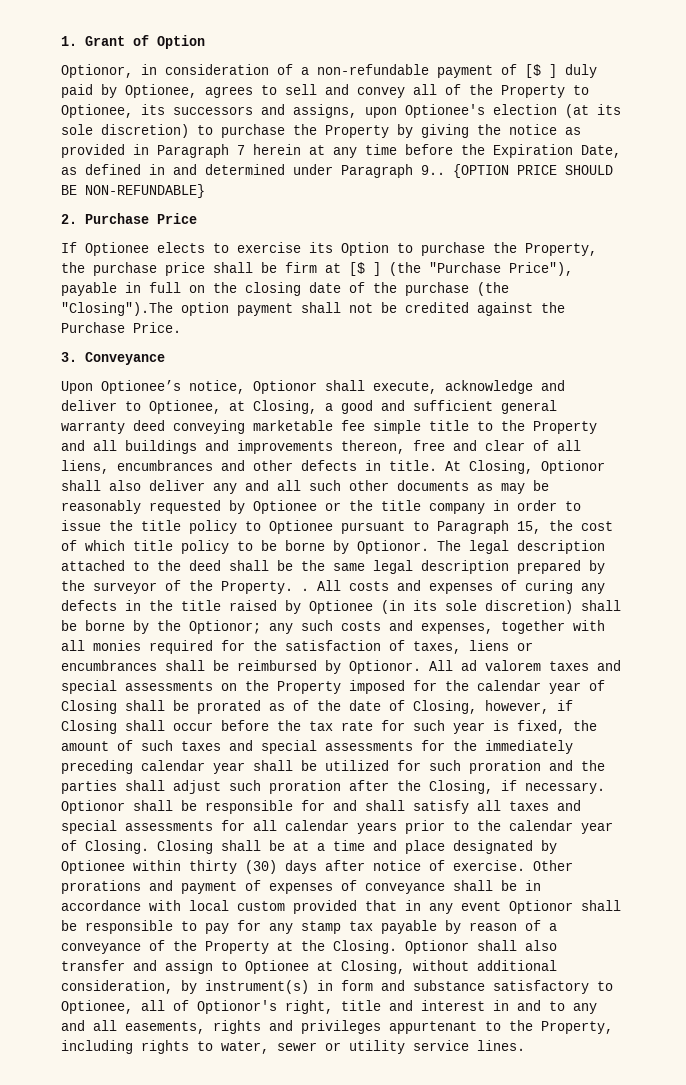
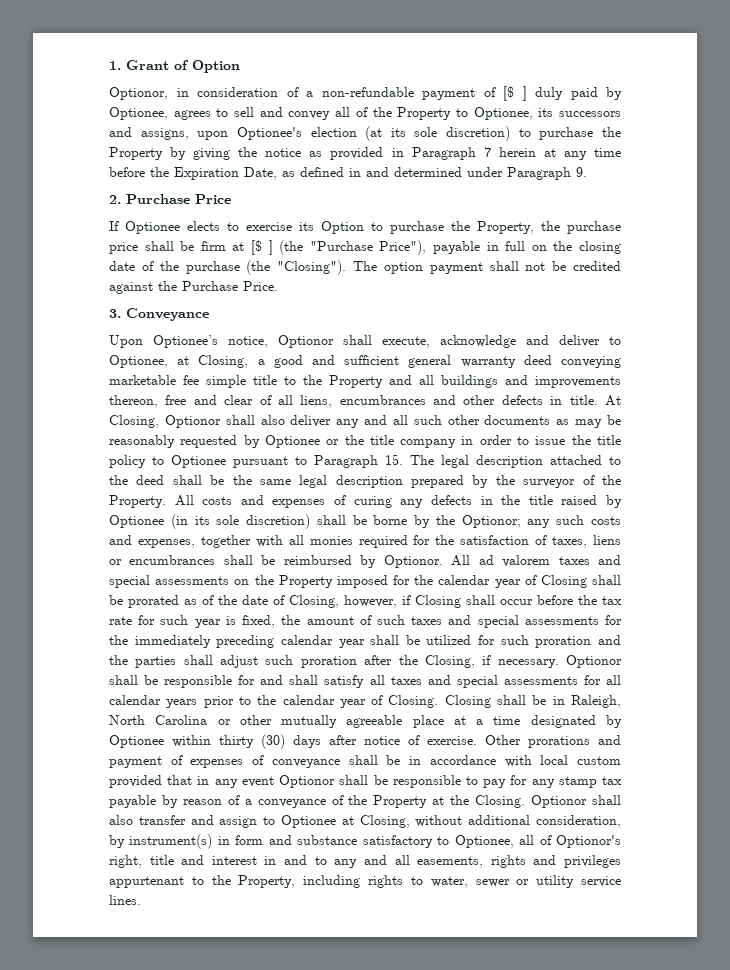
- Optionor, in consideration of a non-refundable payment of [$ ] duly paid by Optionee, agrees to sell and convey all of the Property to Optionee, its successors and assigns, upon Optionee's election (at its sole discretion) to purchase the Property by giving the notice as provided in Paragraph 7 herein at any time before the Expiration Date, as defined in and determined under Paragraph 9.. {OPTION PRICE SHOULD BE NON-REFUNDABLE}
+ Optionor, in consideration of a non-refundable payment of [$ ] duly paid by Optionee, agrees to sell and convey all of the Property to Optionee, its successors and assigns, upon Optionee's election (at its sole discretion) to purchase the Property by giving the notice as provided in Paragraph 7 herein at any time before the Expiration Date, as defined in and determined under Paragraph 9.
- If Optionee elects to exercise its Option to purchase the Property, the purchase price shall be firm at [$ ] (the "Purchase Price"), payable in full on the closing date of the purchase (the "Closing").The option payment shall not be credited against the Purchase Price.
+ If Optionee elects to exercise its Option to purchase the Property, the purchase price shall be firm at [$ ] (the "Purchase Price"), payable in full on the closing date of the purchase (the "Closing"). The option payment shall not be credited against the Purchase Price.
- At Closing, Optionor shall also deliver any and all such other documents as may be reasonably requested by Optionee or the title company in order to issue the title policy to Optionee pursuant to Paragraph 15, the cost of which title policy to be borne by Optionor. The legal description attached to the deed shall be the same legal description prepared by the surveyor of the Property. .
+ At Closing, Optionor shall also deliver any and all such other documents as may be reasonably requested by Optionee or the title company in order to issue the title policy to Optionee pursuant to Paragraph 15. The legal description attached to the deed shall be the same legal description prepared by the surveyor of the Property.
- Closing shall be at a time and place designated by Optionee within thirty (30) days after notice of exercise.
+ Closing shall be in Raleigh, North Carolina or other mutually agreeable place at a time designated by Optionee within thirty (30) days after notice of exercise.

